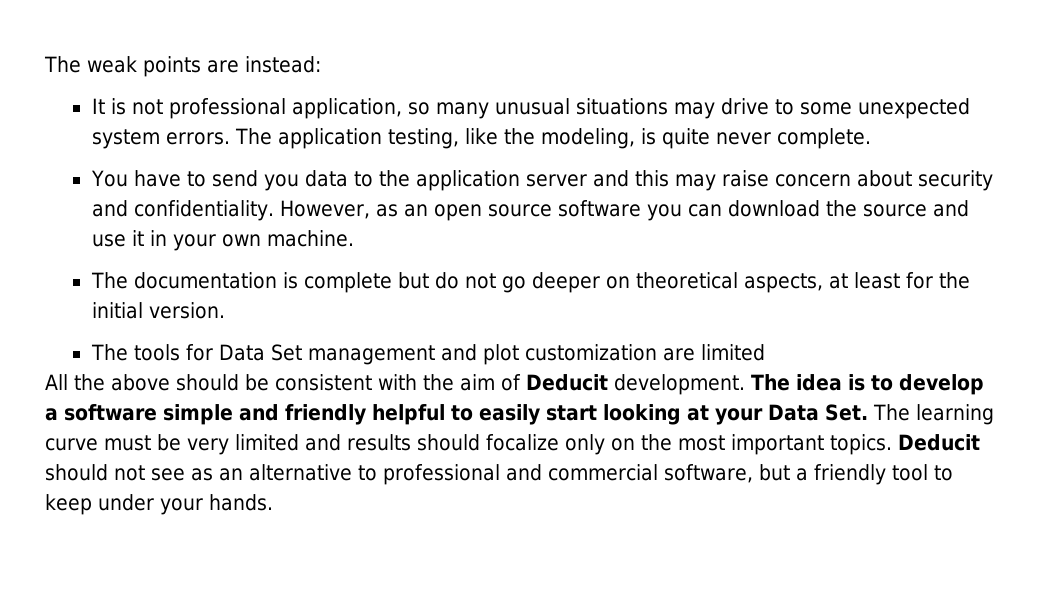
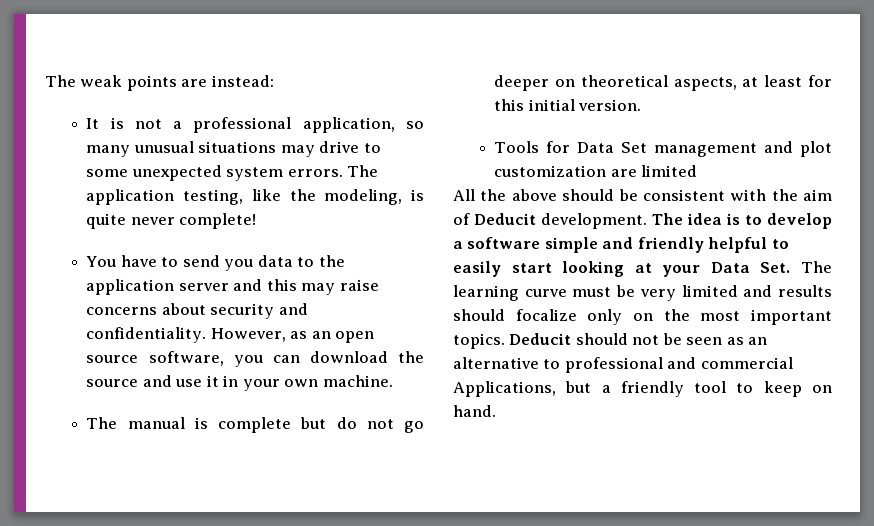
- It is not professional application, so many unusual situations may drive to some unexpected system errors.
+ It is not a professional application, so many unusual situations may drive to some unexpected system errors.
- The application testing, like the modeling, is quite never complete.
+ The application testing, like the modeling, is quite never complete!
- You have to send you data to the application server and this may raise concern about security and confidentiality.
+ You have to send you data to the application server and this may raise concerns about security and confidentiality.
- However, as an open source software you can download the source and use it in your own machine.
+ However, as an open source software, you can download the source and use it in your own machine.
- The documentation is complete but do not go deeper on theoretical aspects, at least for the initial version.
+ The manual is complete but do not go deeper on theoretical aspects, at least for this initial version.
- The tools for Data Set management and plot customization are limited
+ Tools for Data Set management and plot customization are limited
- Deducit should not see as an alternative to professional and commercial software, but a friendly tool to keep under your hands.
+ Deducit should not be seen as an alternative to professional and commercial Applications, but a friendly tool to keep on hand.

